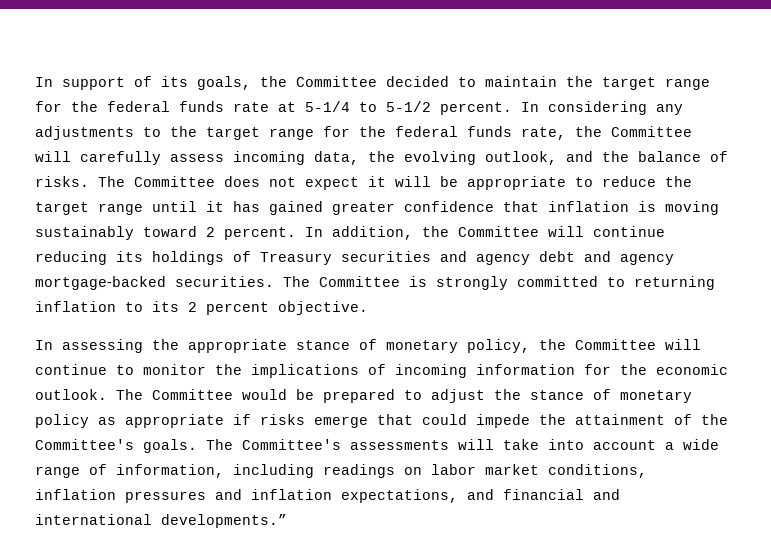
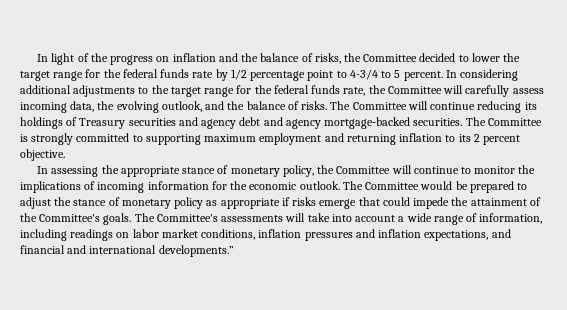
- In support of its goals, the Committee decided to maintain the target range for the federal funds rate at 5-1/4 to 5-1/2 percent.
+ In light of the progress on inflation and the balance of risks, the Committee decided to lower the target range for the federal funds rate by 1/2 percentage point to 4-3/4 to 5 percent.
- In considering any adjustments to the target range for the federal funds rate, the Committee will carefully assess incoming data, the evolving outlook, and the balance of risks.
+ In considering additional adjustments to the target range for the federal funds rate, the Committee will carefully assess incoming data, the evolving outlook, and the balance of risks.
- The Committee does not expect it will be appropriate to reduce the target range until it has gained greater confidence that inflation is moving sustainably toward 2 percent. In addition, the Committee will continue reducing its holdings of Treasury securities and agency debt and agency mortgage‑backed securities.
+ The Committee will continue reducing its holdings of Treasury securities and agency debt and agency mortgage‑backed securities.
- The Committee is strongly committed to returning inflation to its 2 percent objective.
+ The Committee is strongly committed to supporting maximum employment and returning inflation to its 2 percent objective.

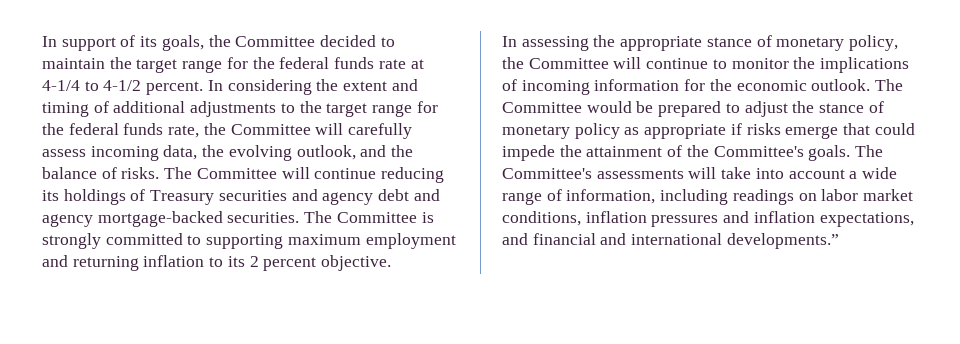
- In light of the progress on inflation and the balance of risks, the Committee decided to lower the target range for the federal funds rate by 1/2 percentage point to 4-3/4 to 5 percent. In considering additional adjustments to the target range for the federal funds rate, the Committee will carefully assess incoming data, the evolving outlook, and the balance of risks.
+ In support of its goals, the Committee decided to maintain the target range for the federal funds rate at 4-1/4 to 4-1/2 percent. In considering the extent and timing of additional adjustments to the target range for the federal funds rate, the Committee will carefully assess incoming data, the evolving outlook, and the balance of risks.

